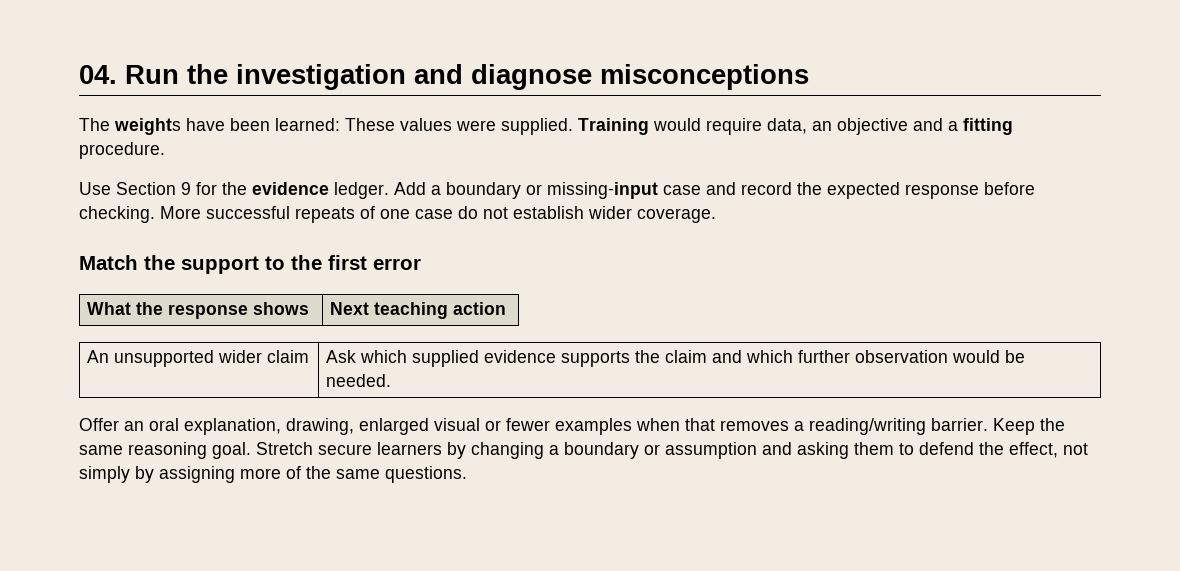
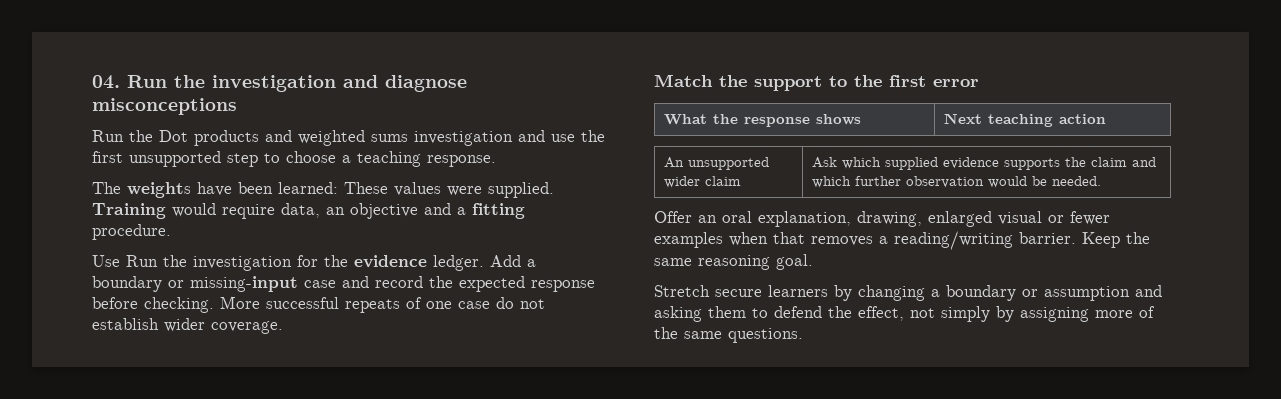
+ Run the Dot products and weighted sums investigation and use the first unsupported step to choose a teaching response.
- Use Section 9 for the evidence ledger.
+ Use Run the investigation for the evidence ledger.
- Keep the same reasoning goal. Stretch secure learners by changing a boundary or assumption and asking them to defend the effect, not simply by assigning more of the same questions.
+ Keep the same reasoning goal.
+ Stretch secure learners by changing a boundary or assumption and asking them to defend the effect, not simply by assigning more of the same questions.

